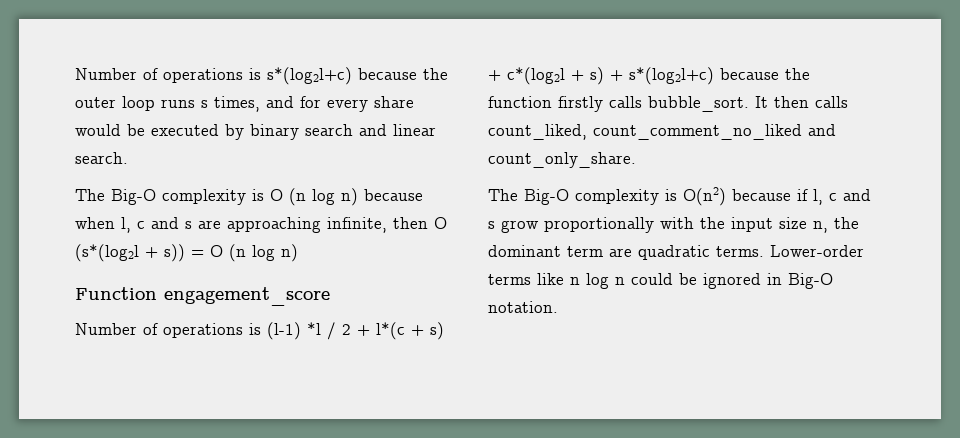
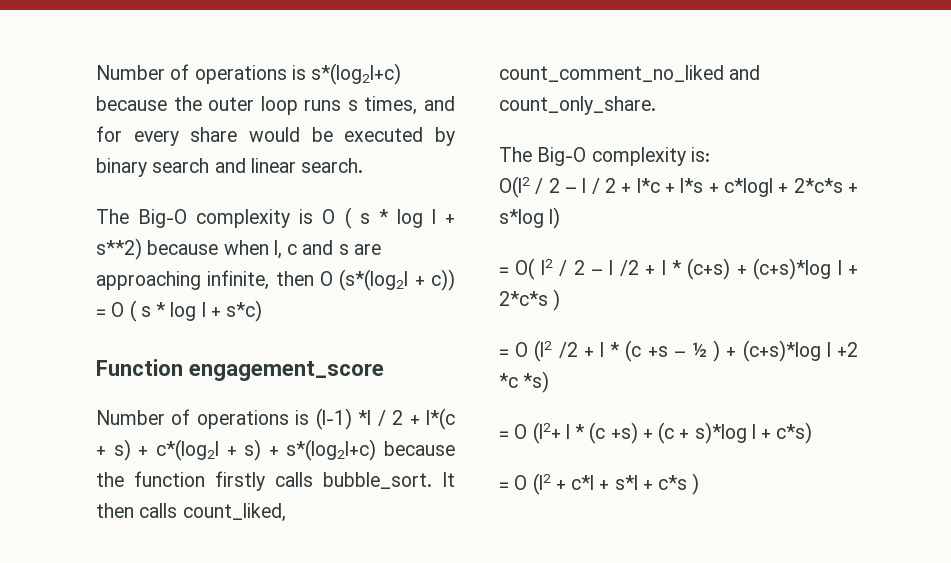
- The Big-O complexity is O (n log n) because when l, c and s are approaching infinite, then O (s*(log2l + s)) = O (n log n)
+ The Big-O complexity is O ( s * log l + s**2) because when l, c and s are approaching infinite, then O (s*(log2l + c)) = O ( s * log l + s*c)
- The Big-O complexity is O(n2) because if l, c and s grow proportionally with the input size n, the dominant term are quadratic terms. Lower-order terms like n log n could be ignored in Big-O notation.
+ The Big-O complexity is:
+ O(l2 / 2 – l / 2 + l*c + l*s + c*logl + 2*c*s + s*log l)
+ = O( l2 / 2 – l /2 + l * (c+s) + (c+s)*log l + 2*c*s )
+ = O (l2 /2 + l * (c +s – ½ ) + (c+s)*log l +2 *c *s)
+ = O (l2+ l * (c +s) + (c + s)*log l + c*s)
+ = O (l2 + c*l + s*l + c*s )

